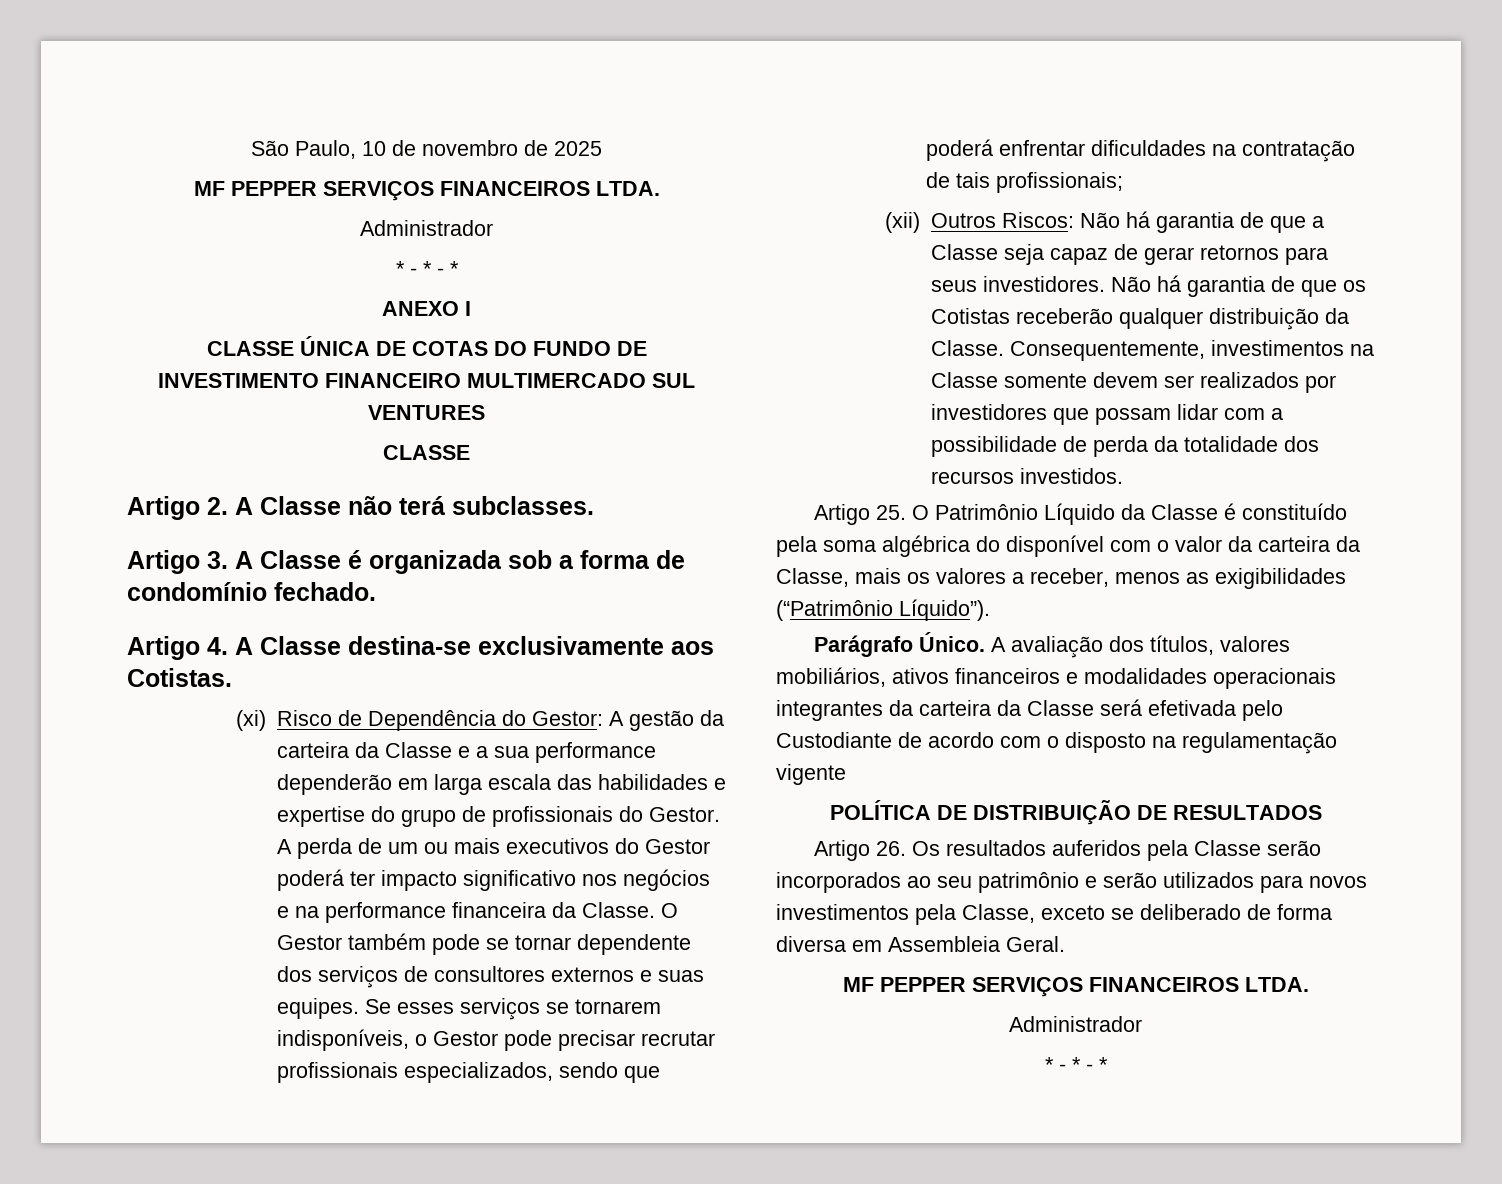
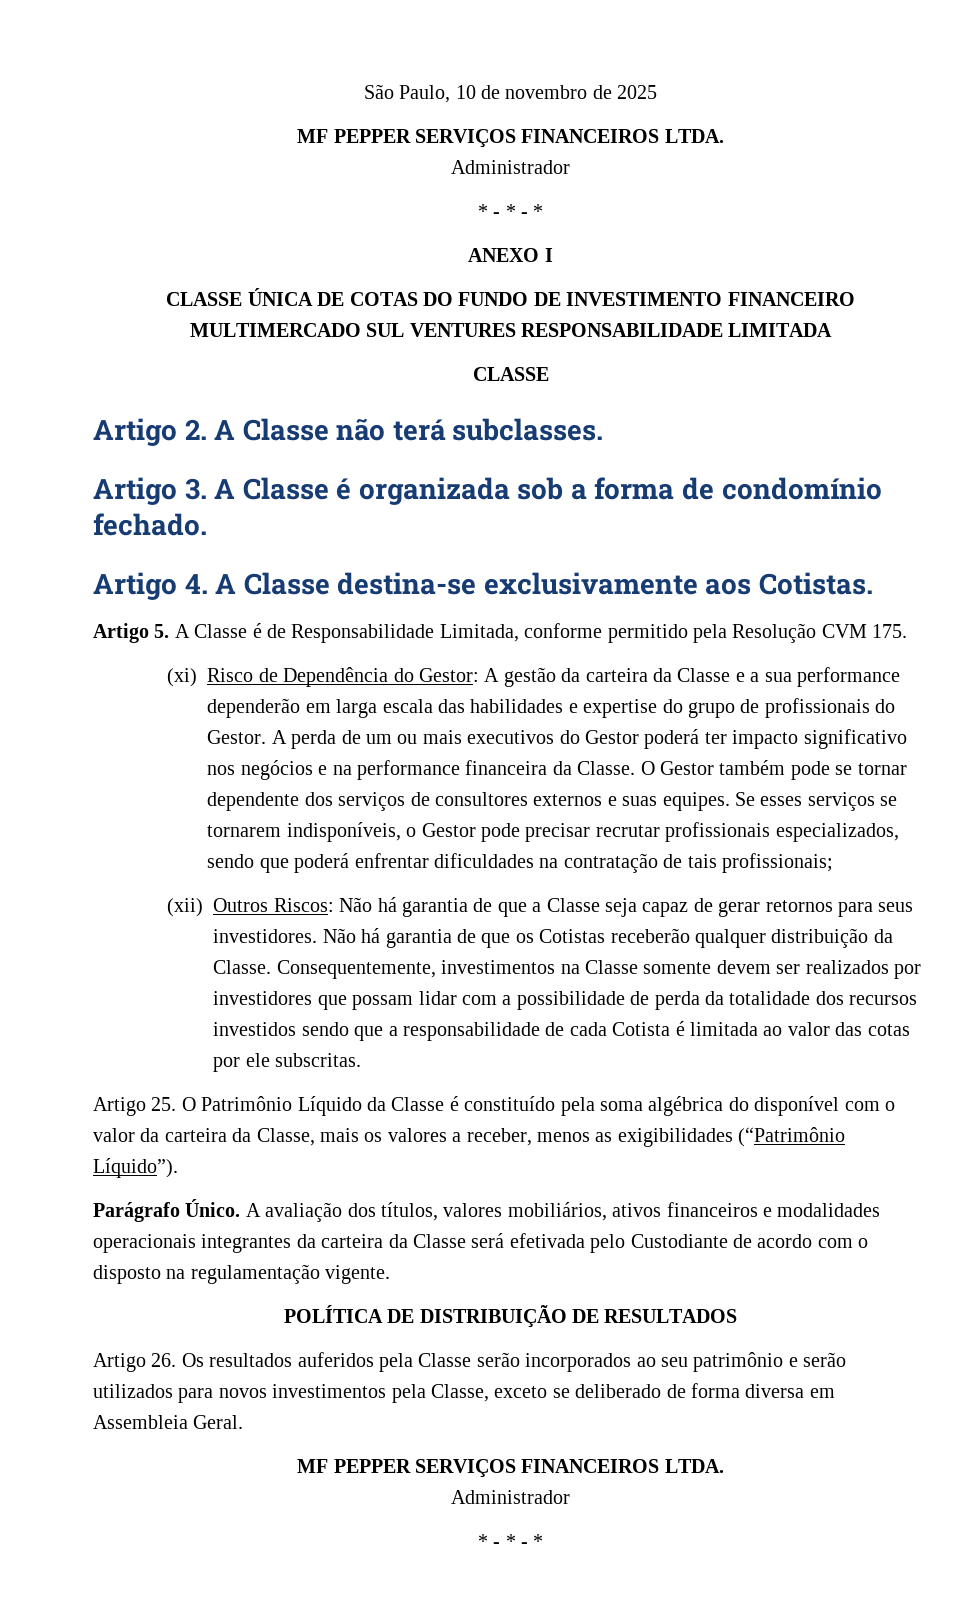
- CLASSE ÚNICA DE COTAS DO FUNDO DE INVESTIMENTO FINANCEIRO MULTIMERCADO SUL VENTURES
+ CLASSE ÚNICA DE COTAS DO FUNDO DE INVESTIMENTO FINANCEIRO MULTIMERCADO SUL VENTURES RESPONSABILIDADE LIMITADA
+ Artigo 5. A Classe é de Responsabilidade Limitada, conforme permitido pela Resolução CVM 175.
- Consequentemente, investimentos na Classe somente devem ser realizados por investidores que possam lidar com a possibilidade de perda da totalidade dos recursos investidos.
+ Consequentemente, investimentos na Classe somente devem ser realizados por investidores que possam lidar com a possibilidade de perda da totalidade dos recursos investidos sendo que a responsabilidade de cada Cotista é limitada ao valor das cotas por ele subscritas.
- A avaliação dos títulos, valores mobiliários, ativos financeiros e modalidades operacionais integrantes da carteira da Classe será efetivada pelo Custodiante de acordo com o disposto na regulamentação vigente
+ A avaliação dos títulos, valores mobiliários, ativos financeiros e modalidades operacionais integrantes da carteira da Classe será efetivada pelo Custodiante de acordo com o disposto na regulamentação vigente.

